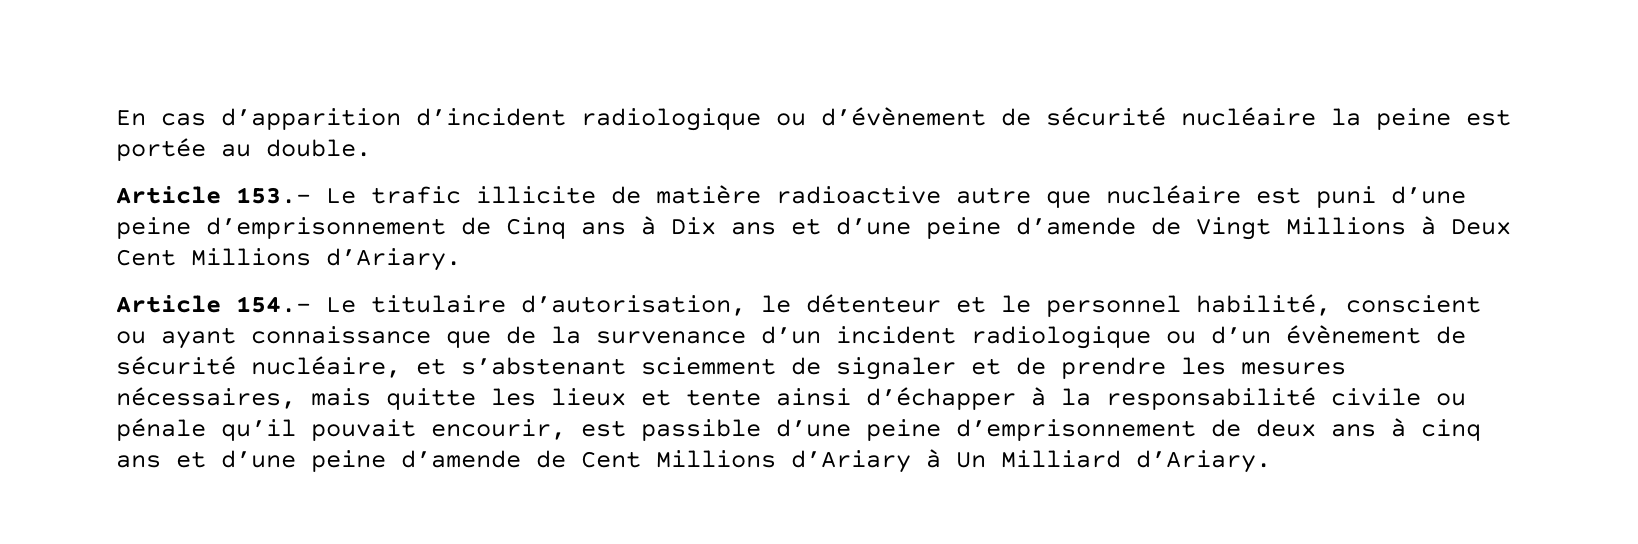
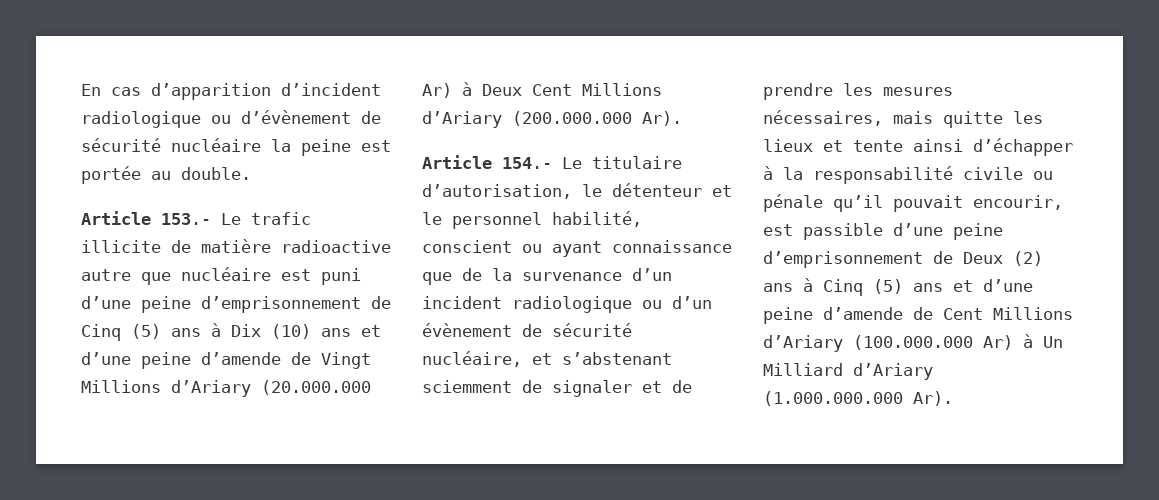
- Article 153.- Le trafic illicite de matière radioactive autre que nucléaire est puni d’une peine d’emprisonnement de Cinq ans à Dix ans et d’une peine d’amende de Vingt Millions à Deux Cent Millions d’Ariary.
+ Article 153.- Le trafic illicite de matière radioactive autre que nucléaire est puni d’une peine d’emprisonnement de Cinq (5) ans à Dix (10) ans et d’une peine d’amende de Vingt Millions d’Ariary (20.000.000 Ar) à Deux Cent Millions d’Ariary (200.000.000 Ar).
- Article 154.- Le titulaire d’autorisation, le détenteur et le personnel habilité, conscient ou ayant connaissance que de la survenance d’un incident radiologique ou d’un évènement de sécurité nucléaire, et s’abstenant sciemment de signaler et de prendre les mesures nécessaires, mais quitte les lieux et tente ainsi d’échapper à la responsabilité civile ou pénale qu’il pouvait encourir, est passible d’une peine d’emprisonnement de deux ans à cinq ans et d’une peine d’amende de Cent Millions d’Ariary à Un Milliard d’Ariary.
+ Article 154.- Le titulaire d’autorisation, le détenteur et le personnel habilité, conscient ou ayant connaissance que de la survenance d’un incident radiologique ou d’un évènement de sécurité nucléaire, et s’abstenant sciemment de signaler et de prendre les mesures nécessaires, mais quitte les lieux et tente ainsi d’échapper à la responsabilité civile ou pénale qu’il pouvait encourir, est passible d’une peine d’emprisonnement de Deux (2) ans à Cinq (5) ans et d’une peine d’amende de Cent Millions d’Ariary (100.000.000 Ar) à Un Milliard d’Ariary (1.000.000.000 Ar).

